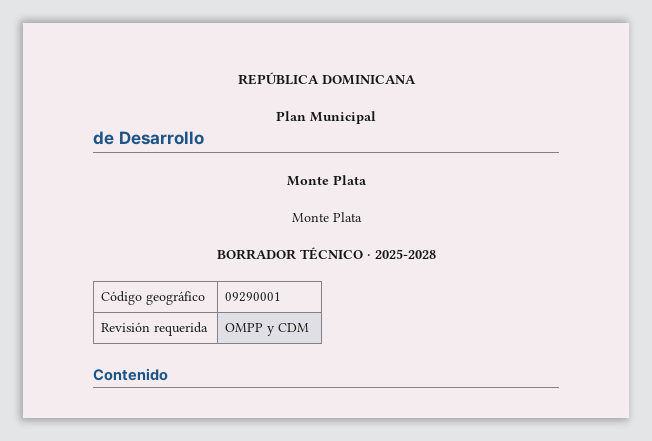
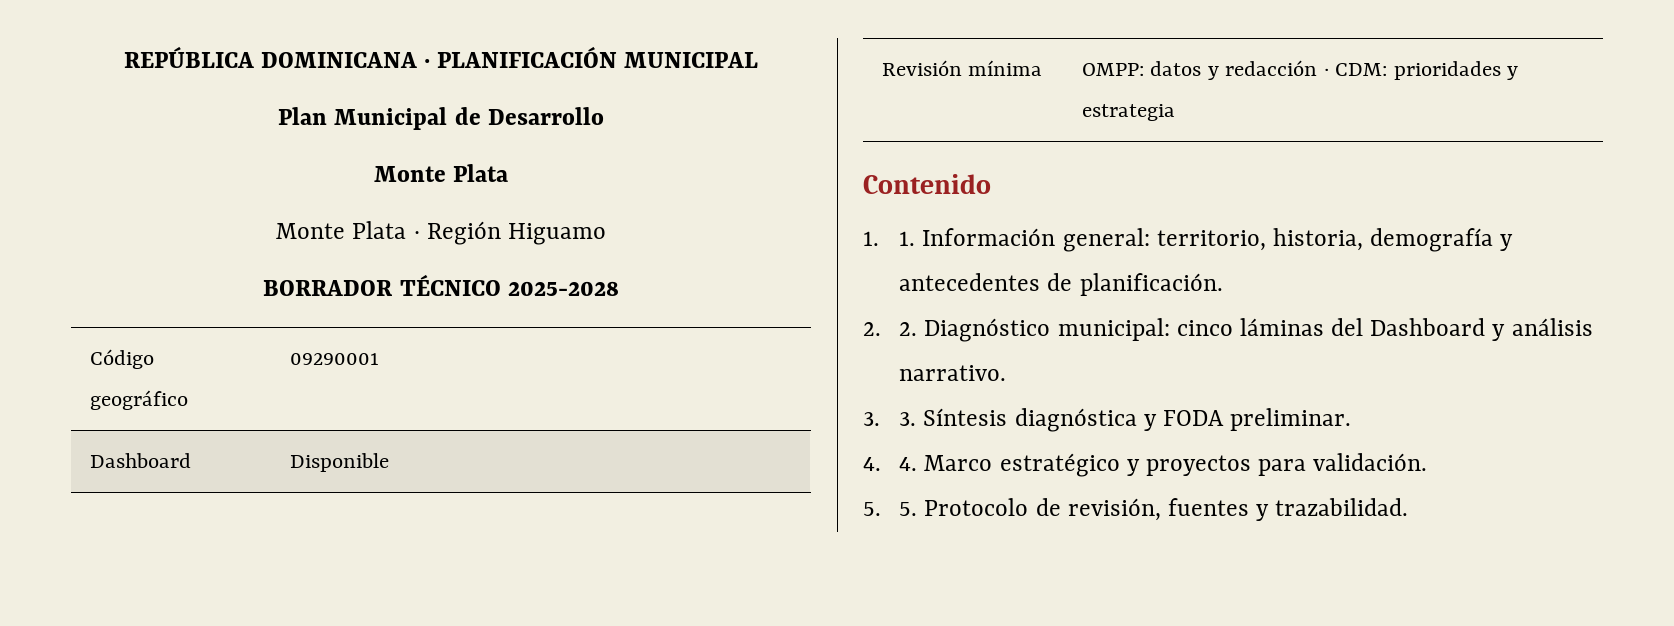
- REPÚBLICA DOMINICANA
+ REPÚBLICA DOMINICANA · PLANIFICACIÓN MUNICIPAL
- Plan Municipal
- de Desarrollo
+ Plan Municipal de Desarrollo
  Monte Plata
- Monte Plata
+ Monte Plata · Región Higuamo
- BORRADOR TÉCNICO · 2025-2028
+ BORRADOR TÉCNICO 2025-2028
+ Dashboard | Disponible
- Revisión requerida | OMPP y CDM
+ Revisión mínima | OMPP: datos y redacción · CDM: prioridades y estrategia
  Contenido
+ 1. 1. Información general: territorio, historia, demografía y antecedentes de planificación.
+ 2. 2. Diagnóstico municipal: cinco láminas del Dashboard y análisis narrativo.
+ 3. 3. Síntesis diagnóstica y FODA preliminar.
+ 4. 4. Marco estratégico y proyectos para validación.
+ 5. 5. Protocolo de revisión, fuentes y trazabilidad.

